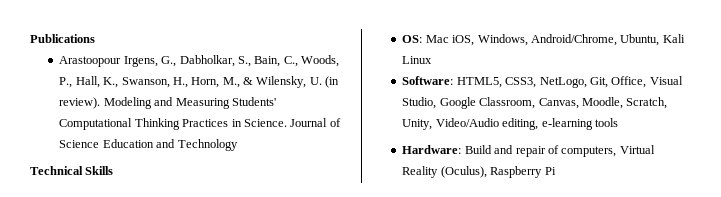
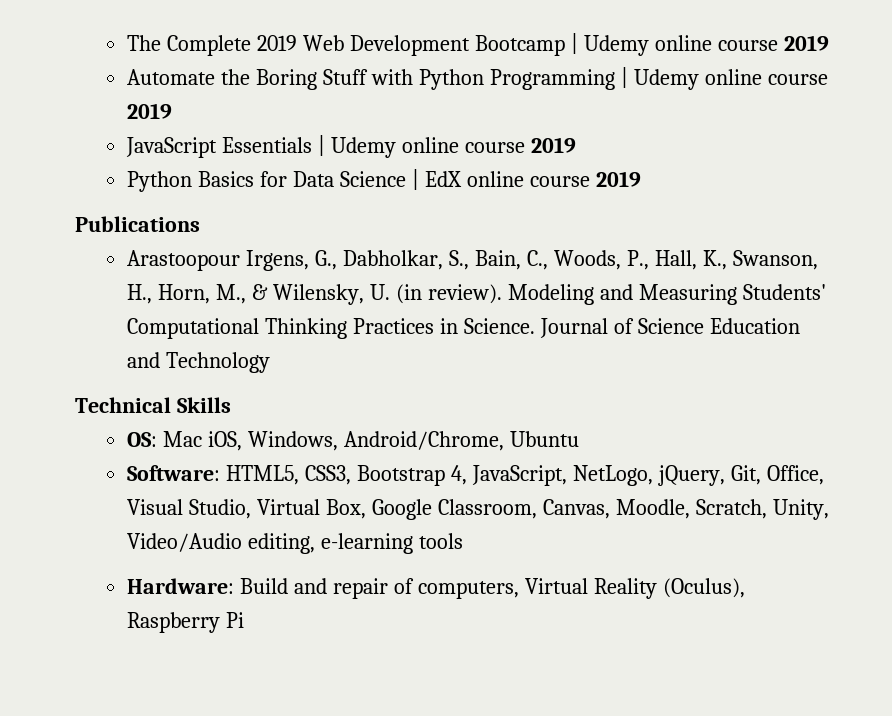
+ The Complete 2019 Web Development Bootcamp | Udemy online course 2019
+ Automate the Boring Stuff with Python Programming | Udemy online course 2019
+ JavaScript Essentials | Udemy online course 2019
+ Python Basics for Data Science | EdX online course 2019
- OS: Mac iOS, Windows, Android/Chrome, Ubuntu, Kali Linux
+ OS: Mac iOS, Windows, Android/Chrome, Ubuntu
- Software: HTML5, CSS3, NetLogo, Git, Office, Visual Studio, Google Classroom, Canvas, Moodle, Scratch, Unity, Video/Audio editing, e-learning tools
+ Software: HTML5, CSS3, Bootstrap 4, JavaScript, NetLogo, jQuery, Git, Office, Visual Studio, Virtual Box, Google Classroom, Canvas, Moodle, Scratch, Unity, Video/Audio editing, e-learning tools

